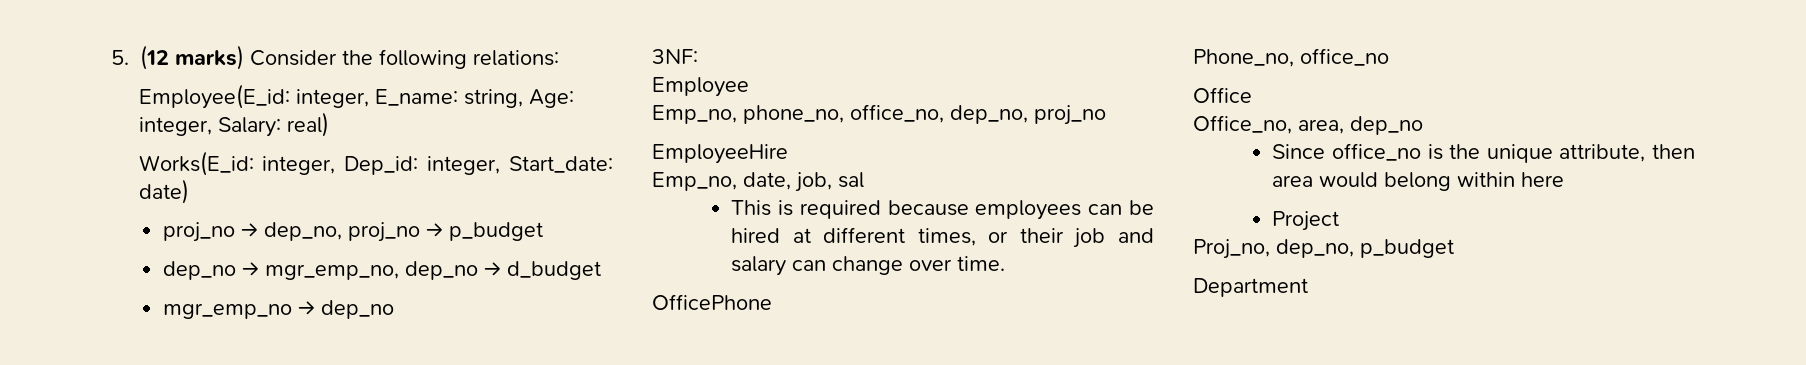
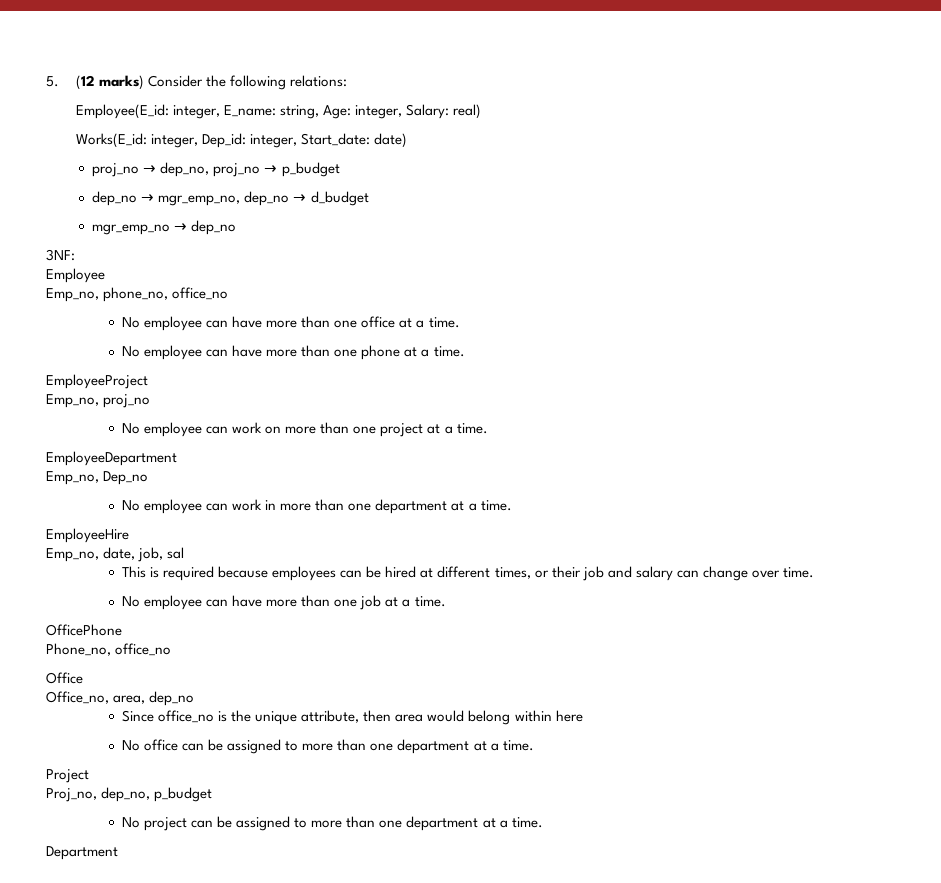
- Emp_no, phone_no, office_no, dep_no, proj_no
+ Emp_no, phone_no, office_no
+ No employee can have more than one office at a time.
+ No employee can have more than one phone at a time.
+ EmployeeProject
+ Emp_no, proj_no
+ No employee can work on more than one project at a time.
+ EmployeeDepartment
+ Emp_no, Dep_no
+ No employee can work in more than one department at a time.
+ No employee can have more than one job at a time.
+ No office can be assigned to more than one department at a time.
  Project
  Proj_no, dep_no, p_budget
+ No project can be assigned to more than one department at a time.

